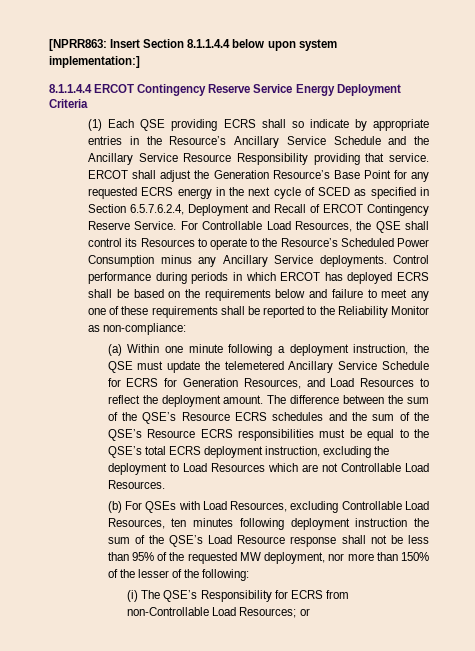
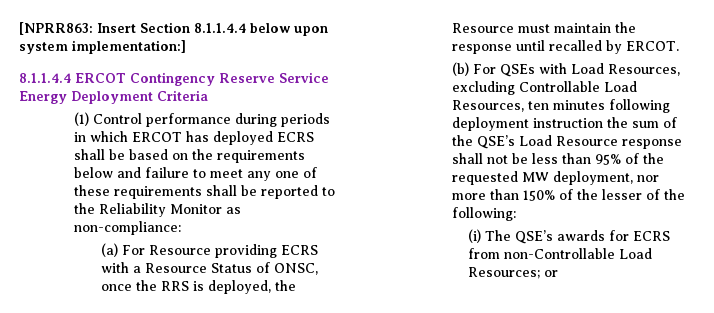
- (1) Each QSE providing ECRS shall so indicate by appropriate entries in the Resource’s Ancillary Service Schedule and the Ancillary Service Resource Responsibility providing that service. ERCOT shall adjust the Generation Resource’s Base Point for any requested ECRS energy in the next cycle of SCED as specified in Section 6.5.7.6.2.4, Deployment and Recall of ERCOT Contingency Reserve Service. For Controllable Load Resources, the QSE shall control its Resources to operate to the Resource’s Scheduled Power Consumption minus any Ancillary Service deployments. Control performance during periods in which ERCOT has deployed ECRS shall be based on the requirements below and failure to meet any one of these requirements shall be reported to the Reliability Monitor as non-compliance:
+ (1) Control performance during periods in which ERCOT has deployed ECRS shall be based on the requirements below and failure to meet any one of these requirements shall be reported to the Reliability Monitor as non-compliance:
- (a) Within one minute following a deployment instruction, the QSE must update the telemetered Ancillary Service Schedule for ECRS for Generation Resources, and Load Resources to reflect the deployment amount. The difference between the sum of the QSE’s Resource ECRS schedules and the sum of the QSE’s Resource ECRS responsibilities must be equal to the QSE’s total ECRS deployment instruction, excluding the deployment to Load Resources which are not Controllable Load Resources.
+ (a) For Resource providing ECRS with a Resource Status of ONSC, once the RRS is deployed, the Resource must maintain the response until recalled by ERCOT.
- (i) The QSE’s Responsibility for ECRS from non-Controllable Load Resources; or
+ (i) The QSE’s awards for ECRS from non-Controllable Load Resources; or

